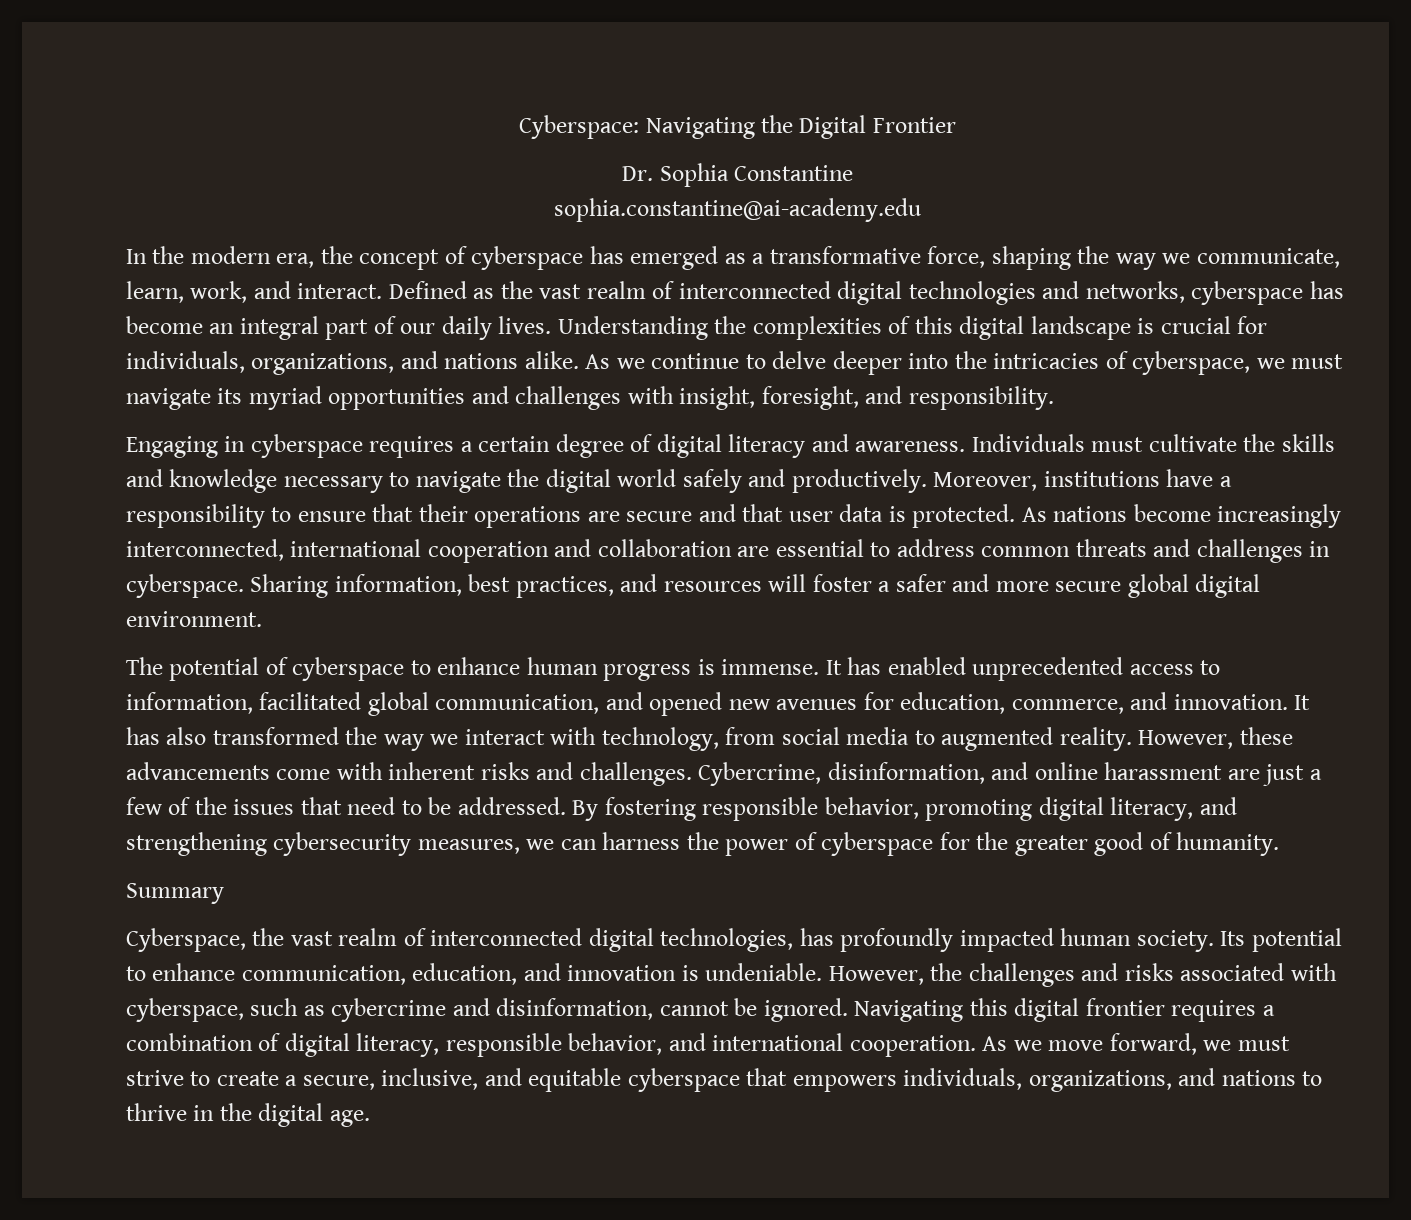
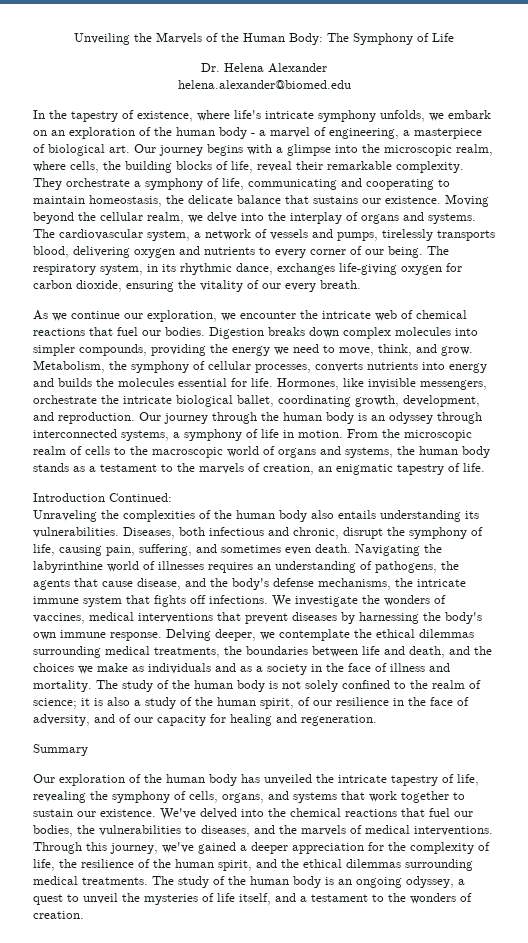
- Cyberspace: Navigating the Digital Frontier
- Dr. Sophia Constantine
- sophia.constantine@ai-academy.edu
- In the modern era, the concept of cyberspace has emerged as a transformative force, shaping the way we communicate, learn, work, and interact. Defined as the vast realm of interconnected digital technologies and networks, cyberspace has become an integral part of our daily lives. Understanding the complexities of this digital landscape is crucial for individuals, organizations, and nations alike. As we continue to delve deeper into the intricacies of cyberspace, we must navigate its myriad opportunities and challenges with insight, foresight, and responsibility.
- Engaging in cyberspace requires a certain degree of digital literacy and awareness. Individuals must cultivate the skills and knowledge necessary to navigate the digital world safely and productively. Moreover, institutions have a responsibility to ensure that their operations are secure and that user data is protected. As nations become increasingly interconnected, international cooperation and collaboration are essential to address common threats and challenges in cyberspace. Sharing information, best practices, and resources will foster a safer and more secure global digital environment.
- The potential of cyberspace to enhance human progress is immense. It has enabled unprecedented access to information, facilitated global communication, and opened new avenues for education, commerce, and innovation. It has also transformed the way we interact with technology, from social media to augmented reality. However, these advancements come with inherent risks and challenges. Cybercrime, disinformation, and online harassment are just a few of the issues that need to be addressed. By fostering responsible behavior, promoting digital literacy, and strengthening cybersecurity measures, we can harness the power of cyberspace for the greater good of humanity.
+ Unveiling the Marvels of the Human Body: The Symphony of Life
+ Dr. Helena Alexander
+ helena.alexander@biomed.edu
+ In the tapestry of existence, where life's intricate symphony unfolds, we embark on an exploration of the human body - a marvel of engineering, a masterpiece of biological art. Our journey begins with a glimpse into the microscopic realm, where cells, the building blocks of life, reveal their remarkable complexity. They orchestrate a symphony of life, communicating and cooperating to maintain homeostasis, the delicate balance that sustains our existence. Moving beyond the cellular realm, we delve into the interplay of organs and systems. The cardiovascular system, a network of vessels and pumps, tirelessly transports blood, delivering oxygen and nutrients to every corner of our being. The respiratory system, in its rhythmic dance, exchanges life-giving oxygen for carbon dioxide, ensuring the vitality of our every breath.
+ As we continue our exploration, we encounter the intricate web of chemical reactions that fuel our bodies. Digestion breaks down complex molecules into simpler compounds, providing the energy we need to move, think, and grow. Metabolism, the symphony of cellular processes, converts nutrients into energy and builds the molecules essential for life. Hormones, like invisible messengers, orchestrate the intricate biological ballet, coordinating growth, development, and reproduction. Our journey through the human body is an odyssey through interconnected systems, a symphony of life in motion. From the microscopic realm of cells to the macroscopic world of organs and systems, the human body stands as a testament to the marvels of creation, an enigmatic tapestry of life.
+ Introduction Continued:
+ Unraveling the complexities of the human body also entails understanding its vulnerabilities. Diseases, both infectious and chronic, disrupt the symphony of life, causing pain, suffering, and sometimes even death. Navigating the labyrinthine world of illnesses requires an understanding of pathogens, the agents that cause disease, and the body's defense mechanisms, the intricate immune system that fights off infections. We investigate the wonders of vaccines, medical interventions that prevent diseases by harnessing the body's own immune response. Delving deeper, we contemplate the ethical dilemmas surrounding medical treatments, the boundaries between life and death, and the choices we make as individuals and as a society in the face of illness and mortality. The study of the human body is not solely confined to the realm of science; it is also a study of the human spirit, of our resilience in the face of adversity, and of our capacity for healing and regeneration.
  Summary
- Cyberspace, the vast realm of interconnected digital technologies, has profoundly impacted human society. Its potential to enhance communication, education, and innovation is undeniable. However, the challenges and risks associated with cyberspace, such as cybercrime and disinformation, cannot be ignored. Navigating this digital frontier requires a combination of digital literacy, responsible behavior, and international cooperation. As we move forward, we must strive to create a secure, inclusive, and equitable cyberspace that empowers individuals, organizations, and nations to thrive in the digital age.
+ Our exploration of the human body has unveiled the intricate tapestry of life, revealing the symphony of cells, organs, and systems that work together to sustain our existence. We've delved into the chemical reactions that fuel our bodies, the vulnerabilities to diseases, and the marvels of medical interventions. Through this journey, we've gained a deeper appreciation for the complexity of life, the resilience of the human spirit, and the ethical dilemmas surrounding medical treatments. The study of the human body is an ongoing odyssey, a quest to unveil the mysteries of life itself, and a testament to the wonders of creation.

